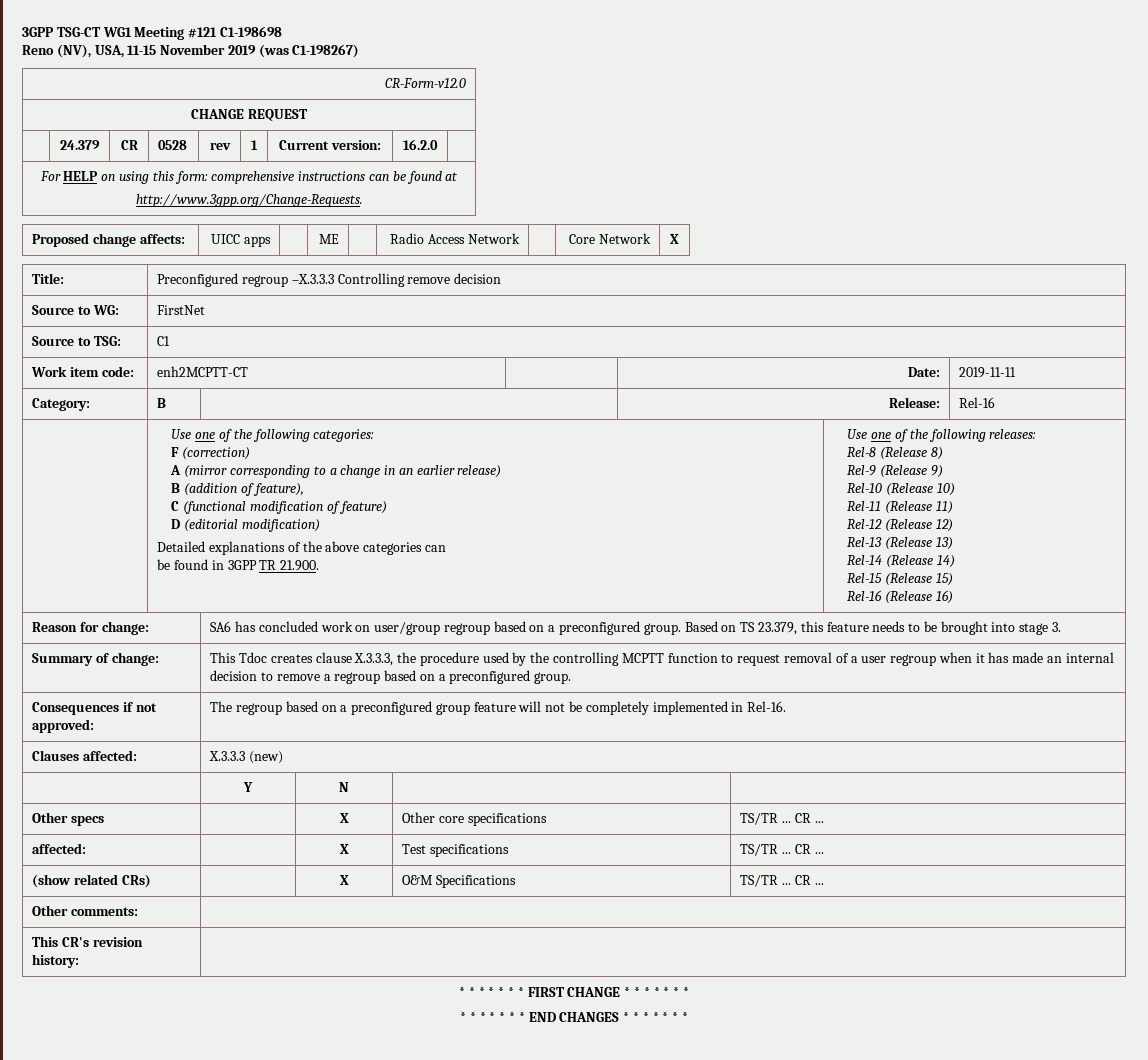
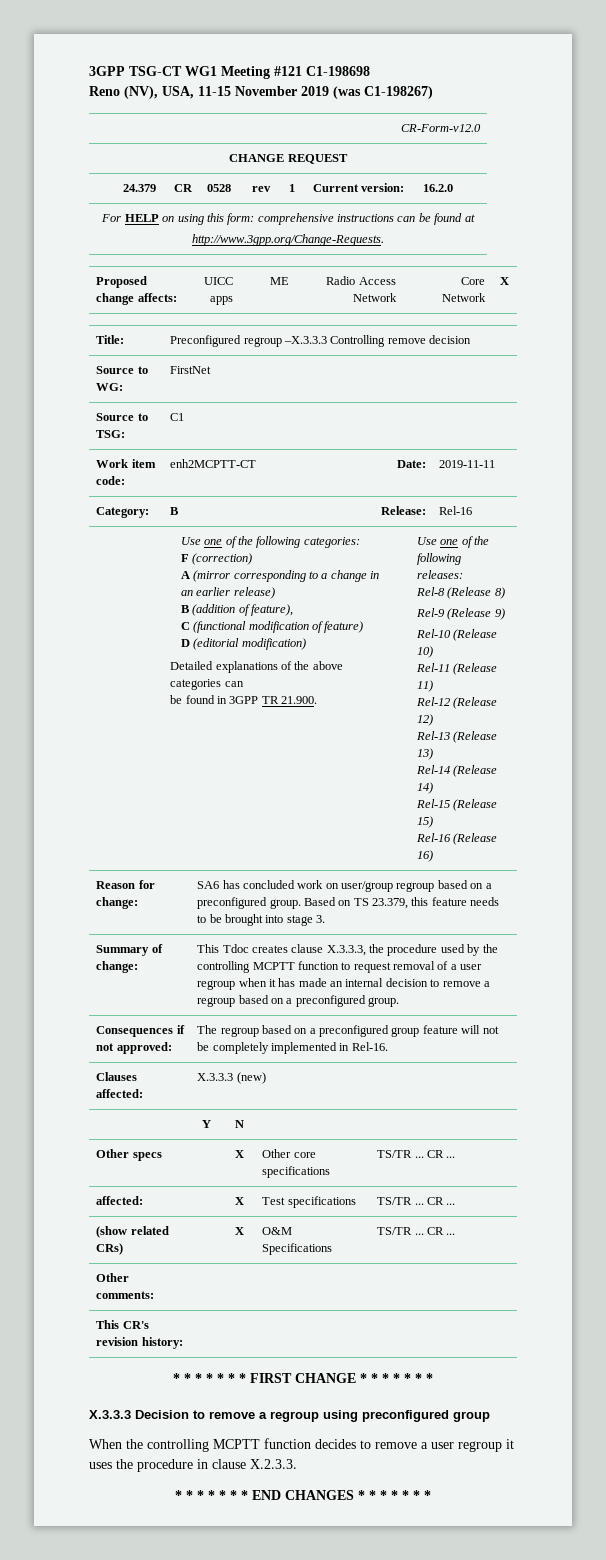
+ X.3.3.3 Decision to remove a regroup using preconfigured group
+ When the controlling MCPTT function decides to remove a user regroup it uses the procedure in clause X.2.3.3.

